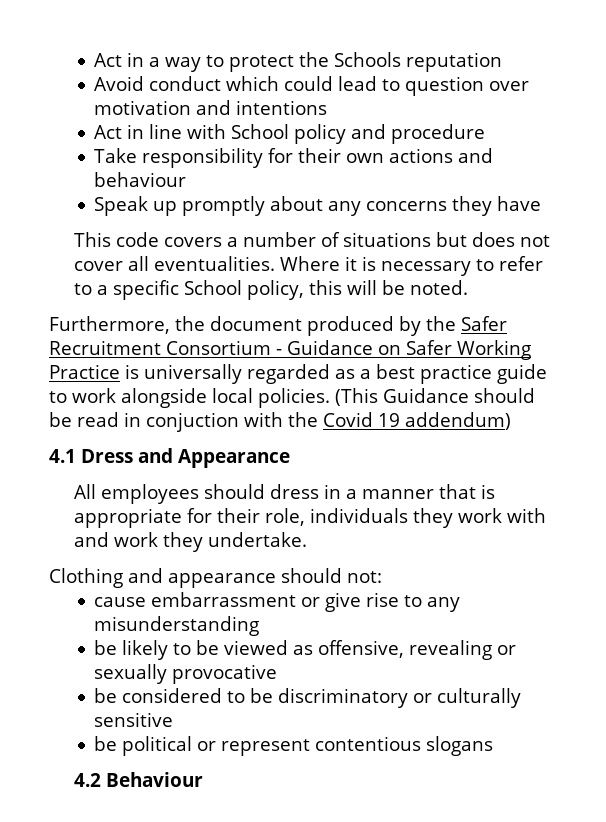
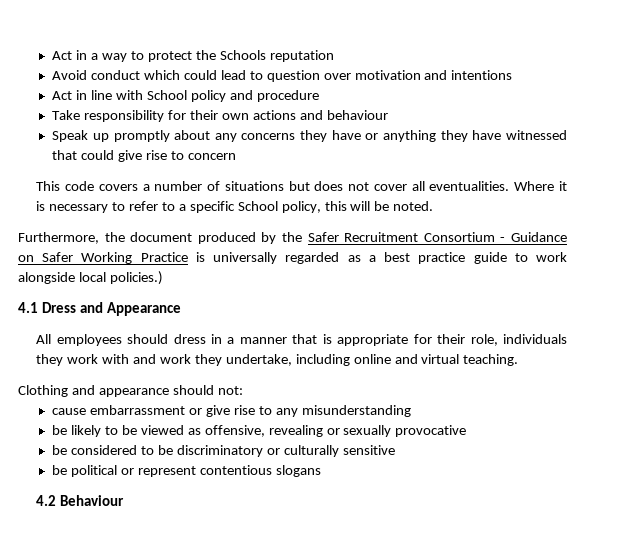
- Speak up promptly about any concerns they have
+ Speak up promptly about any concerns they have or anything they have witnessed that could give rise to concern
- Furthermore, the document produced by the Safer Recruitment Consortium - Guidance on Safer Working Practice is universally regarded as a best practice guide to work alongside local policies. (This Guidance should be read in conjuction with the Covid 19 addendum)
+ Furthermore, the document produced by the Safer Recruitment Consortium - Guidance on Safer Working Practice is universally regarded as a best practice guide to work alongside local policies.)
- All employees should dress in a manner that is appropriate for their role, individuals they work with and work they undertake.
+ All employees should dress in a manner that is appropriate for their role, individuals they work with and work they undertake, including online and virtual teaching.

